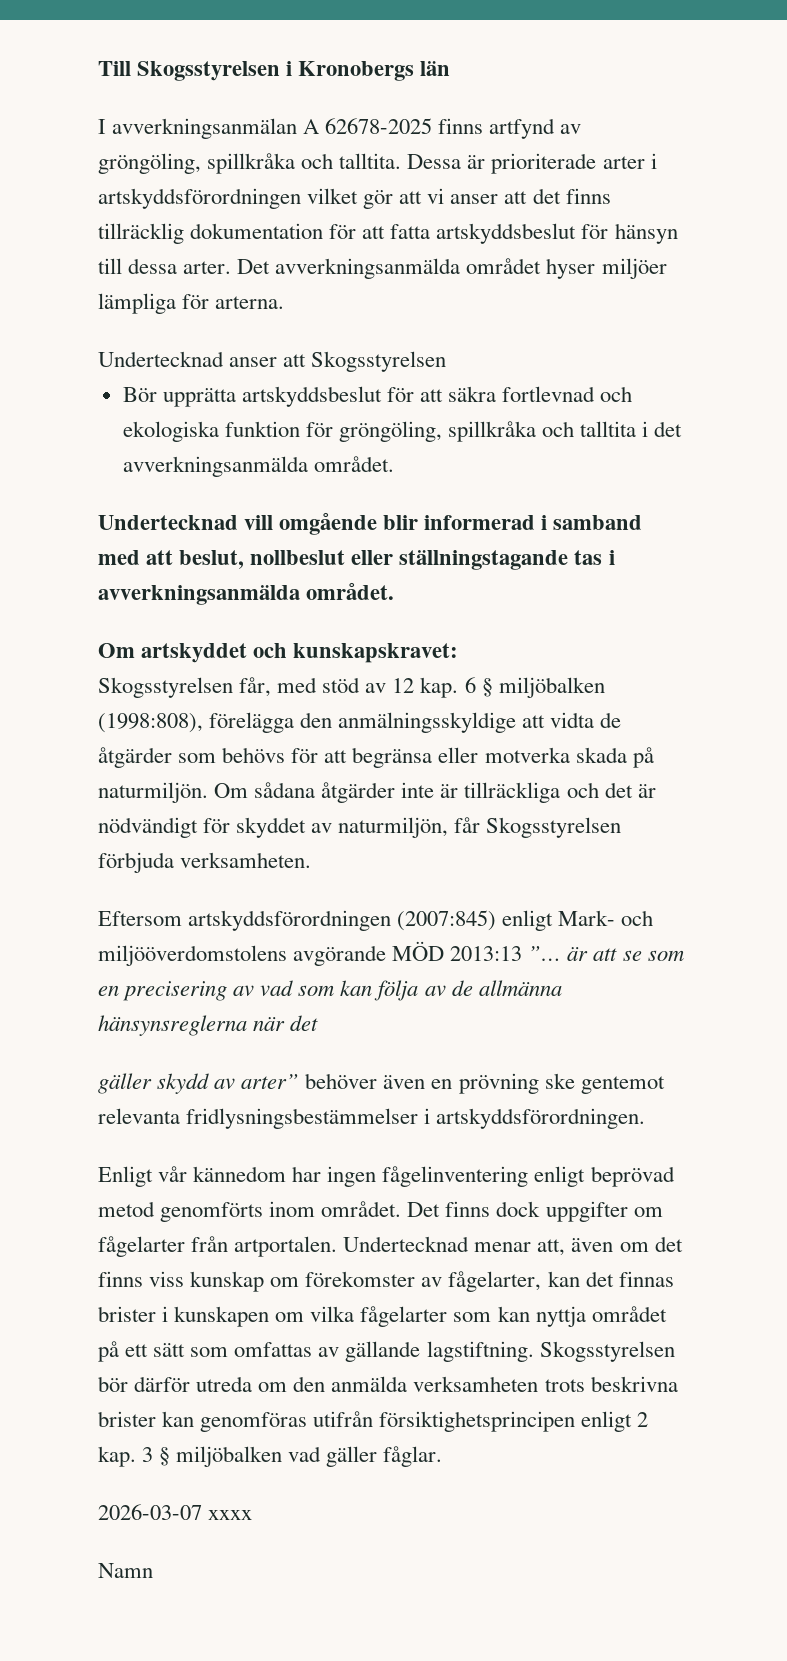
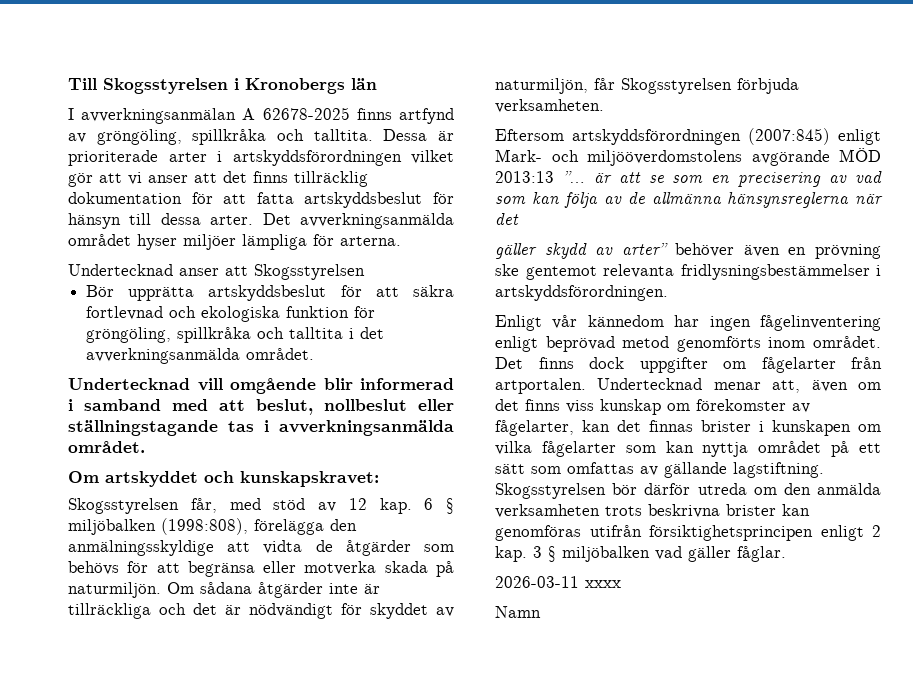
- 2026-03-07 xxxx
+ 2026-03-11 xxxx

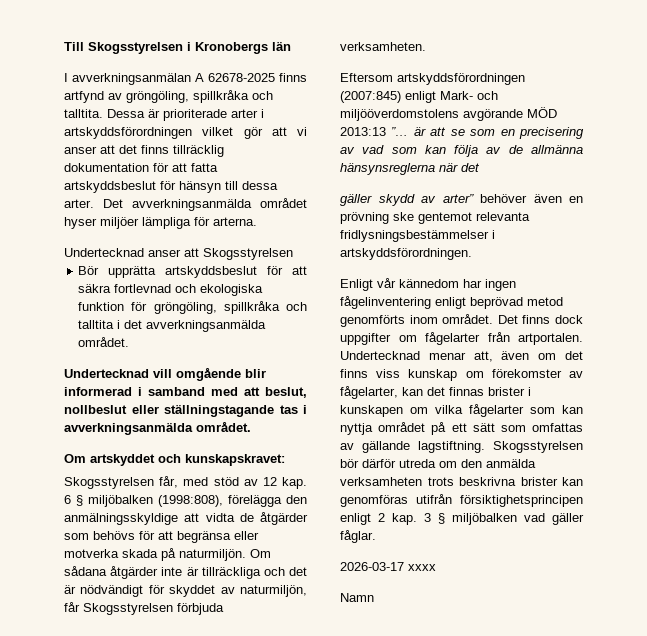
- 2026-03-11 xxxx
+ 2026-03-17 xxxx

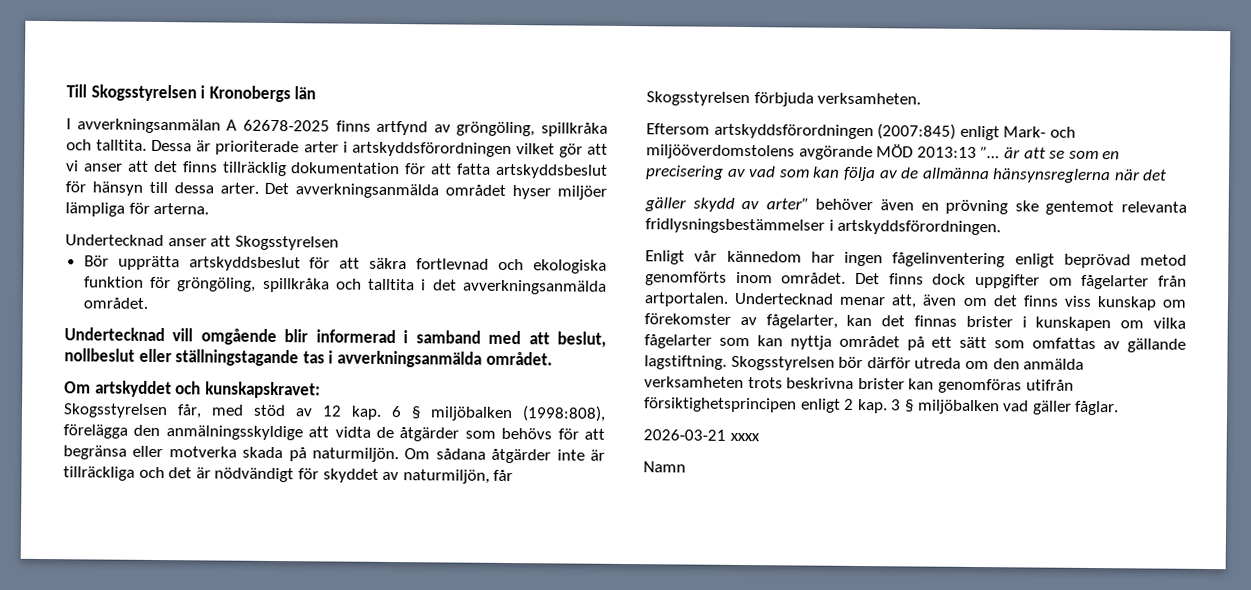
- 2026-03-17 xxxx
+ 2026-03-21 xxxx

